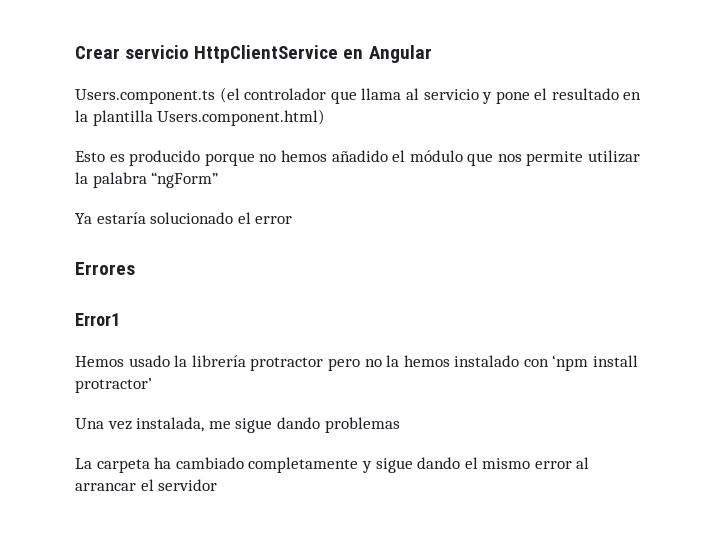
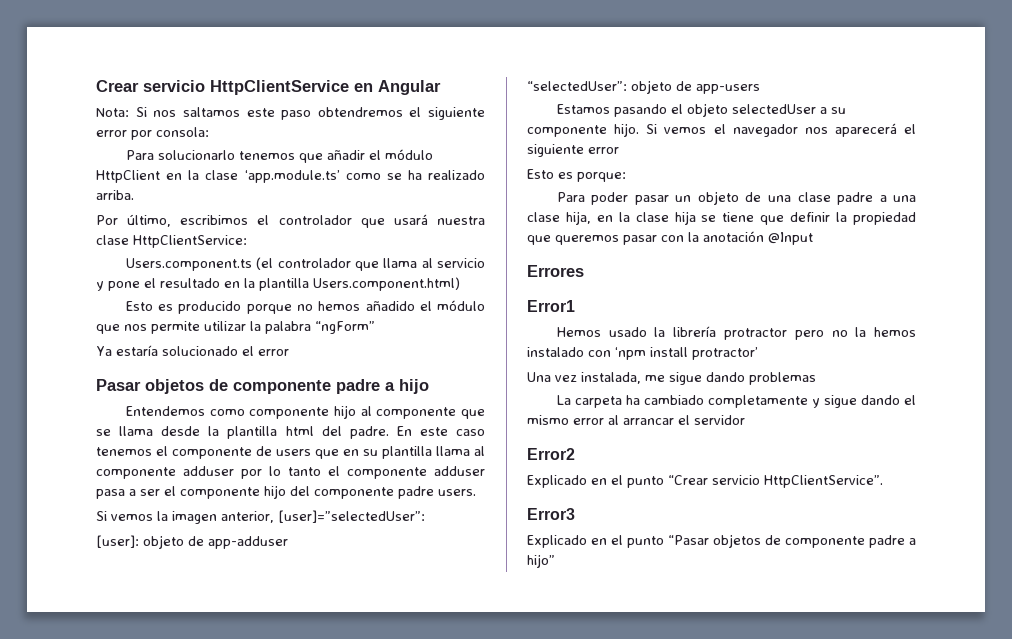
+ Nota: Si nos saltamos este paso obtendremos el siguiente error por consola:
+ Para solucionarlo tenemos que añadir el módulo HttpClient en la clase ‘app.module.ts’ como se ha realizado arriba.
+ Por último, escribimos el controlador que usará nuestra clase HttpClientService:
+ Pasar objetos de componente padre a hijo
+ Entendemos como componente hijo al componente que se llama desde la plantilla html del padre. En este caso tenemos el componente de users que en su plantilla llama al componente adduser por lo tanto el componente adduser pasa a ser el componente hijo del componente padre users.
+ Si vemos la imagen anterior, [user]=”selectedUser”:
+ [user]: objeto de app-adduser
+ “selectedUser”: objeto de app-users
+ Estamos pasando el objeto selectedUser a su componente hijo. Si vemos el navegador nos aparecerá el siguiente error
+ Esto es porque:
+ Para poder pasar un objeto de una clase padre a una clase hija, en la clase hija se tiene que definir la propiedad que queremos pasar con la anotación @Input
+ Error2
+ Explicado en el punto “Crear servicio HttpClientService”.
+ Error3
+ Explicado en el punto “Pasar objetos de componente padre a hijo”

